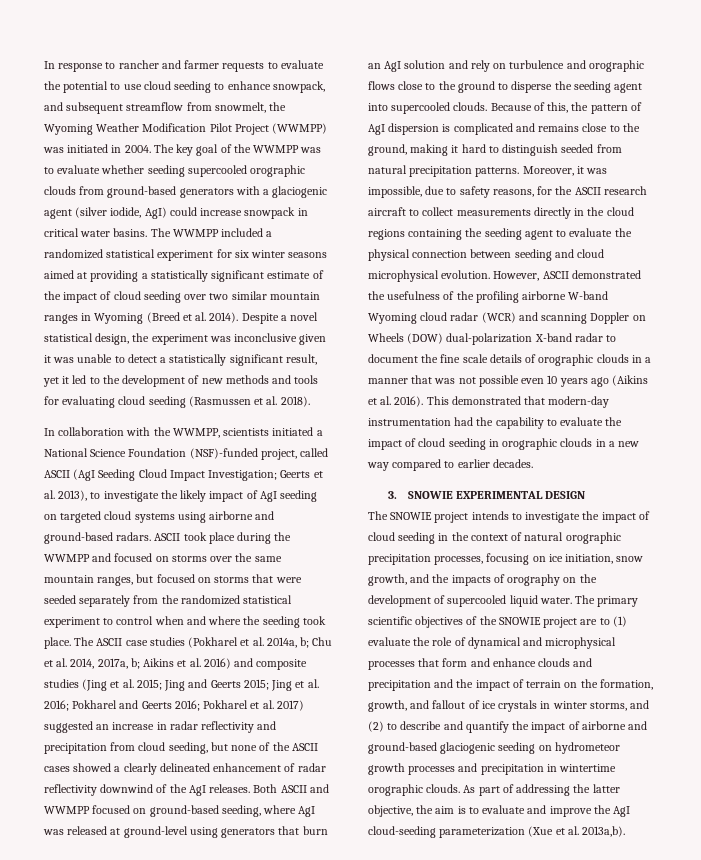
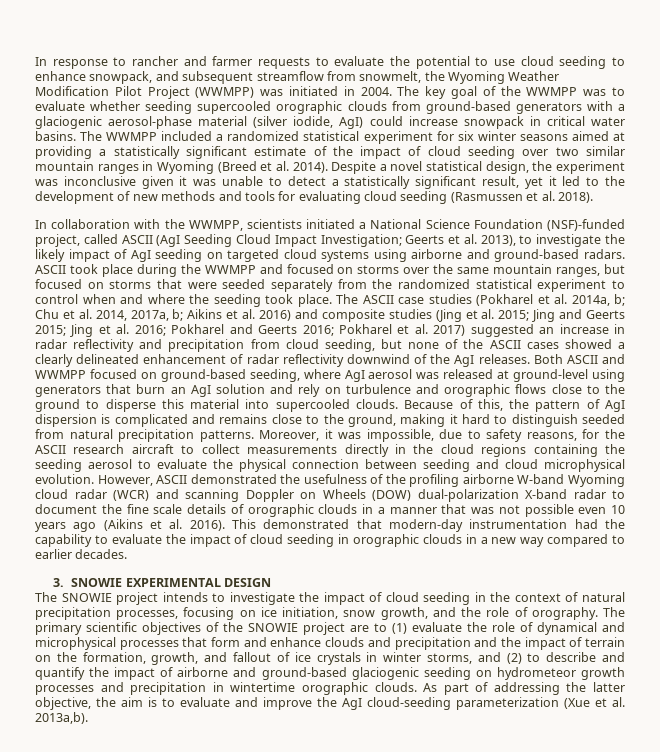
- The key goal of the WWMPP was to evaluate whether seeding supercooled orographic clouds from ground-based generators with a glaciogenic agent (silver iodide, AgI) could increase snowpack in critical water basins.
+ The key goal of the WWMPP was to evaluate whether seeding supercooled orographic clouds from ground-based generators with a glaciogenic aerosol-phase material (silver iodide, AgI) could increase snowpack in critical water basins.
- Both ASCII and WWMPP focused on ground-based seeding, where AgI was released at ground-level using generators that burn an AgI solution and rely on turbulence and orographic flows close to the ground to disperse the seeding agent into supercooled clouds.
+ Both ASCII and WWMPP focused on ground-based seeding, where AgI aerosol was released at ground-level using generators that burn an AgI solution and rely on turbulence and orographic flows close to the ground to disperse this material into supercooled clouds.
- Moreover, it was impossible, due to safety reasons, for the ASCII research aircraft to collect measurements directly in the cloud regions containing the seeding agent to evaluate the physical connection between seeding and cloud microphysical evolution.
+ Moreover, it was impossible, due to safety reasons, for the ASCII research aircraft to collect measurements directly in the cloud regions containing the seeding aerosol to evaluate the physical connection between seeding and cloud microphysical evolution.
- The SNOWIE project intends to investigate the impact of cloud seeding in the context of natural orographic precipitation processes, focusing on ice initiation, snow growth, and the impacts of orography on the development of supercooled liquid water.
+ The SNOWIE project intends to investigate the impact of cloud seeding in the context of natural precipitation processes, focusing on ice initiation, snow growth, and the role of orography.

